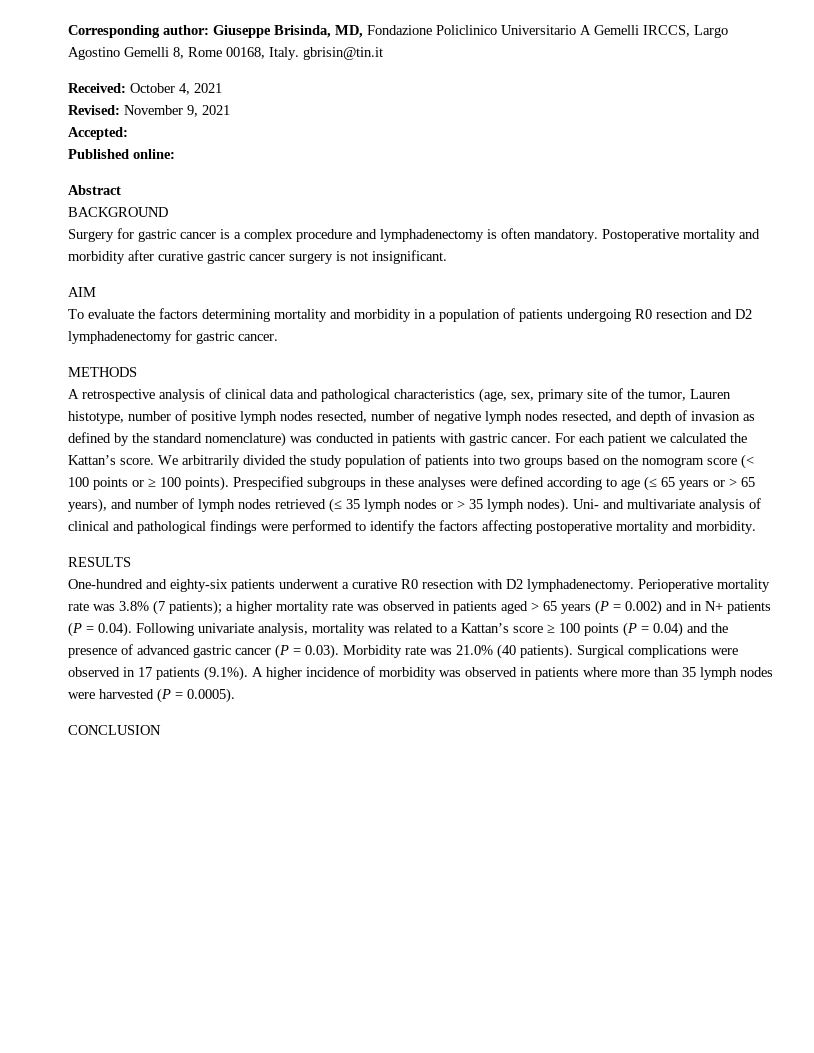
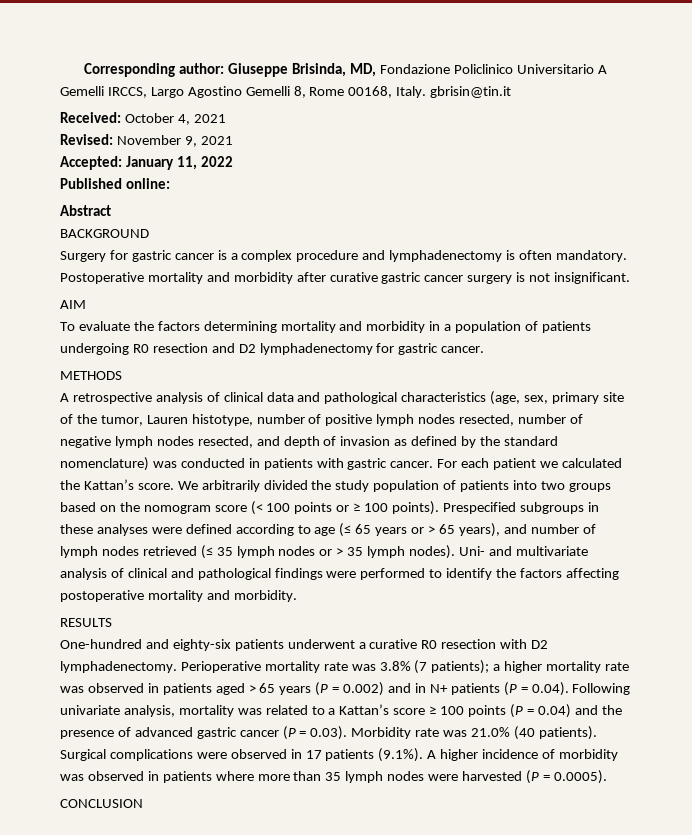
- Accepted:
+ Accepted: January 11, 2022

